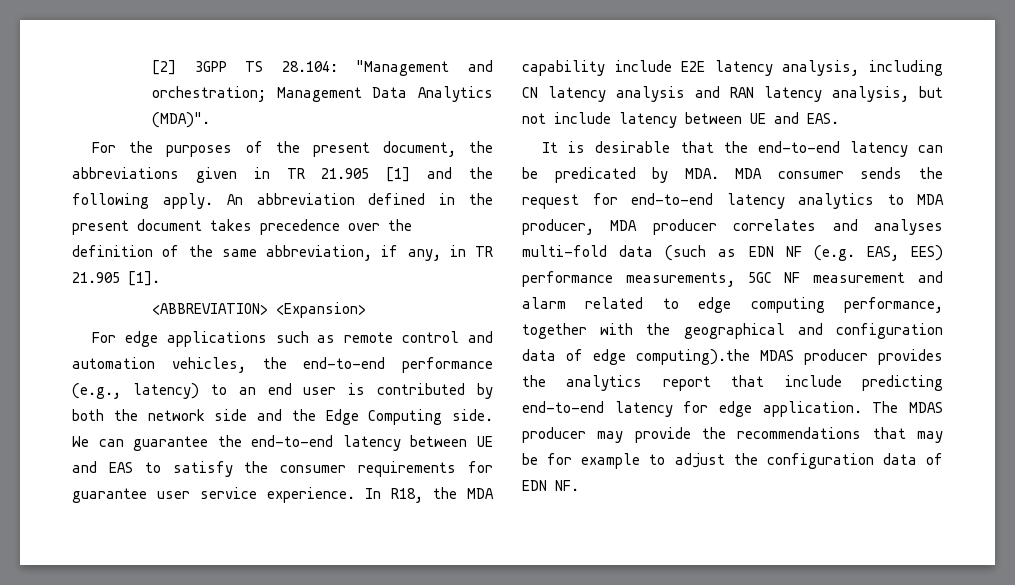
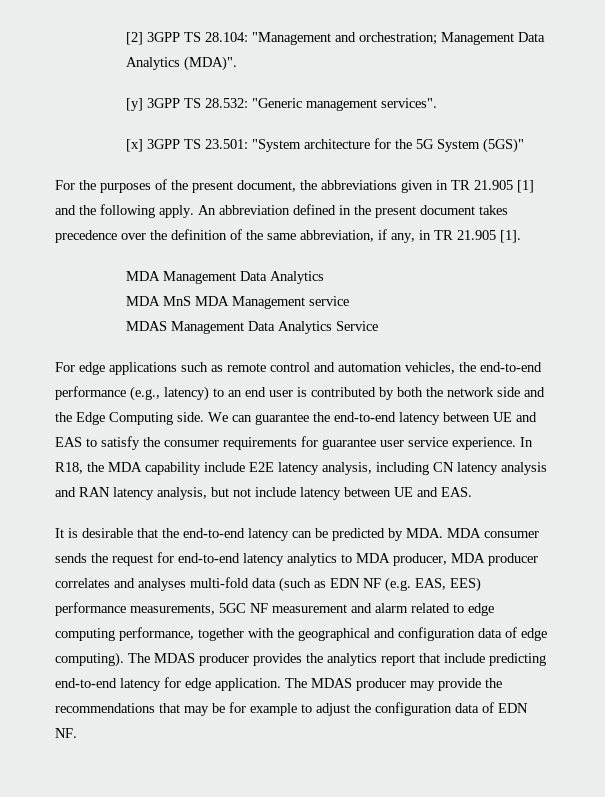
+ [y] 3GPP TS 28.532: "Generic management services".
+ [x] 3GPP TS 23.501: "System architecture for the 5G System (5GS)"
- <ABBREVIATION> <Expansion>
+ MDA Management Data Analytics
+ MDA MnS MDA Management service
+ MDAS Management Data Analytics Service
- It is desirable that the end-to-end latency can be predicated by MDA. MDA consumer sends the request for end-to-end latency analytics to MDA producer, MDA producer correlates and analyses multi-fold data (such as EDN NF (e.g. EAS, EES) performance measurements, 5GC NF measurement and alarm related to edge computing performance, together with the geographical and configuration data of edge computing).the MDAS producer provides the analytics report that include predicting end-to-end latency for edge application.
+ It is desirable that the end-to-end latency can be predicted by MDA. MDA consumer sends the request for end-to-end latency analytics to MDA producer, MDA producer correlates and analyses multi-fold data (such as EDN NF (e.g. EAS, EES) performance measurements, 5GC NF measurement and alarm related to edge computing performance, together with the geographical and configuration data of edge computing). The MDAS producer provides the analytics report that include predicting end-to-end latency for edge application.

